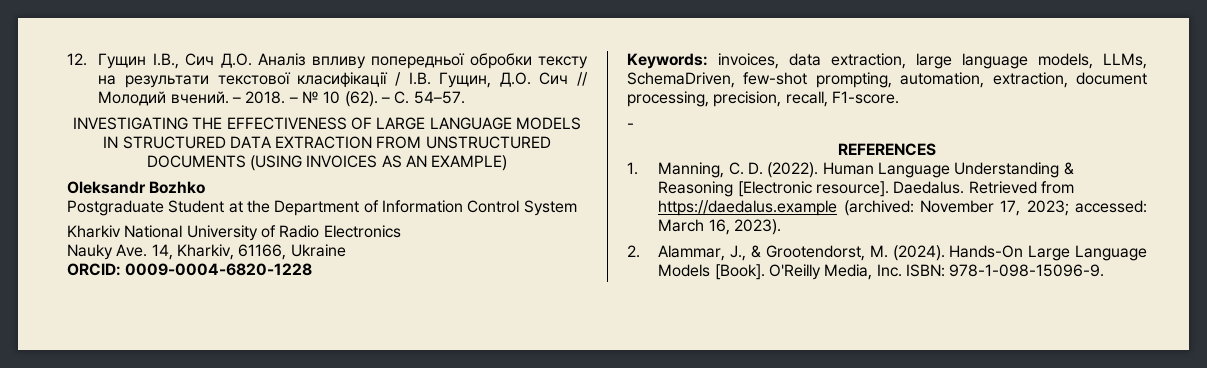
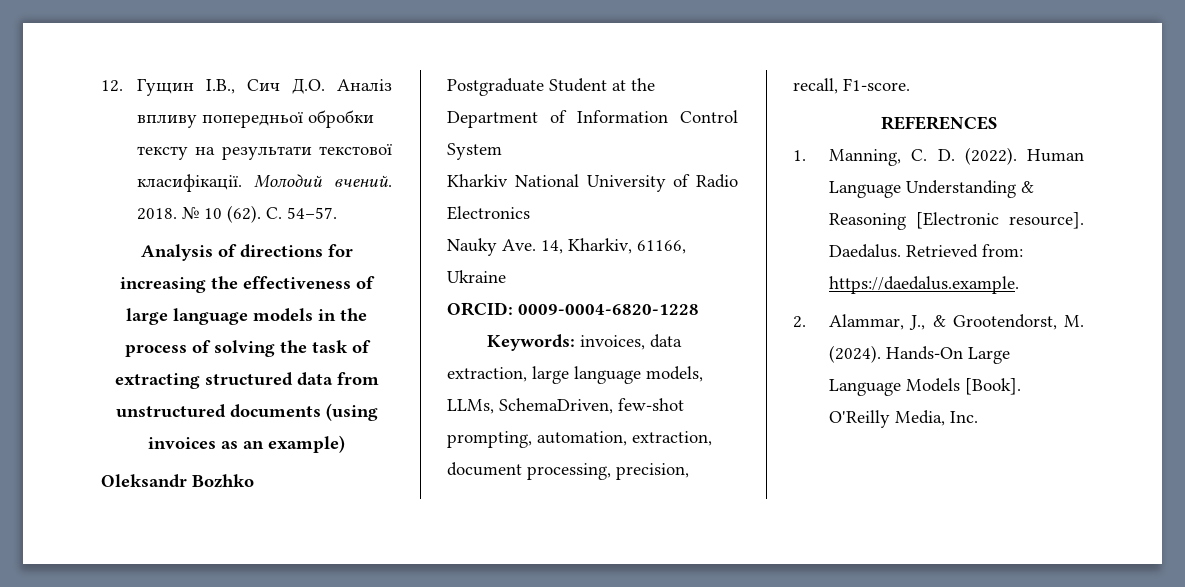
- 12. Гущин І.В., Сич Д.О. Аналіз впливу попередньої обробки тексту на результати текстової класифікації / І.В. Гущин, Д.О. Сич // Молодий вчений. – 2018. – № 10 (62).
+ 12. Гущин І.В., Сич Д.О. Аналіз впливу попередньої обробки тексту на результати текстової класифікації. Молодий вчений. 2018. № 10 (62).
- – С. 54–57.
+ С. 54–57.
- INVESTIGATING THE EFFECTIVENESS OF LARGE LANGUAGE MODELS IN STRUCTURED DATA EXTRACTION FROM UNSTRUCTURED DOCUMENTS (USING INVOICES AS AN EXAMPLE)
+ Analysis of directions for increasing the effectiveness of large language models in the process of solving the task of extracting structured data from unstructured documents (using invoices as an example)
  Keywords: invoices, data extraction, large language models, LLMs, SchemaDriven, few-shot prompting, automation, extraction, document processing, precision, recall, F1-score.
- -
- Retrieved from https://daedalus.example (archived: November 17, 2023; accessed: March 16, 2023).
+ Retrieved from: https://daedalus.example.
- O'Reilly Media, Inc. ISBN: 978-1-098-15096-9.
+ O'Reilly Media, Inc.

